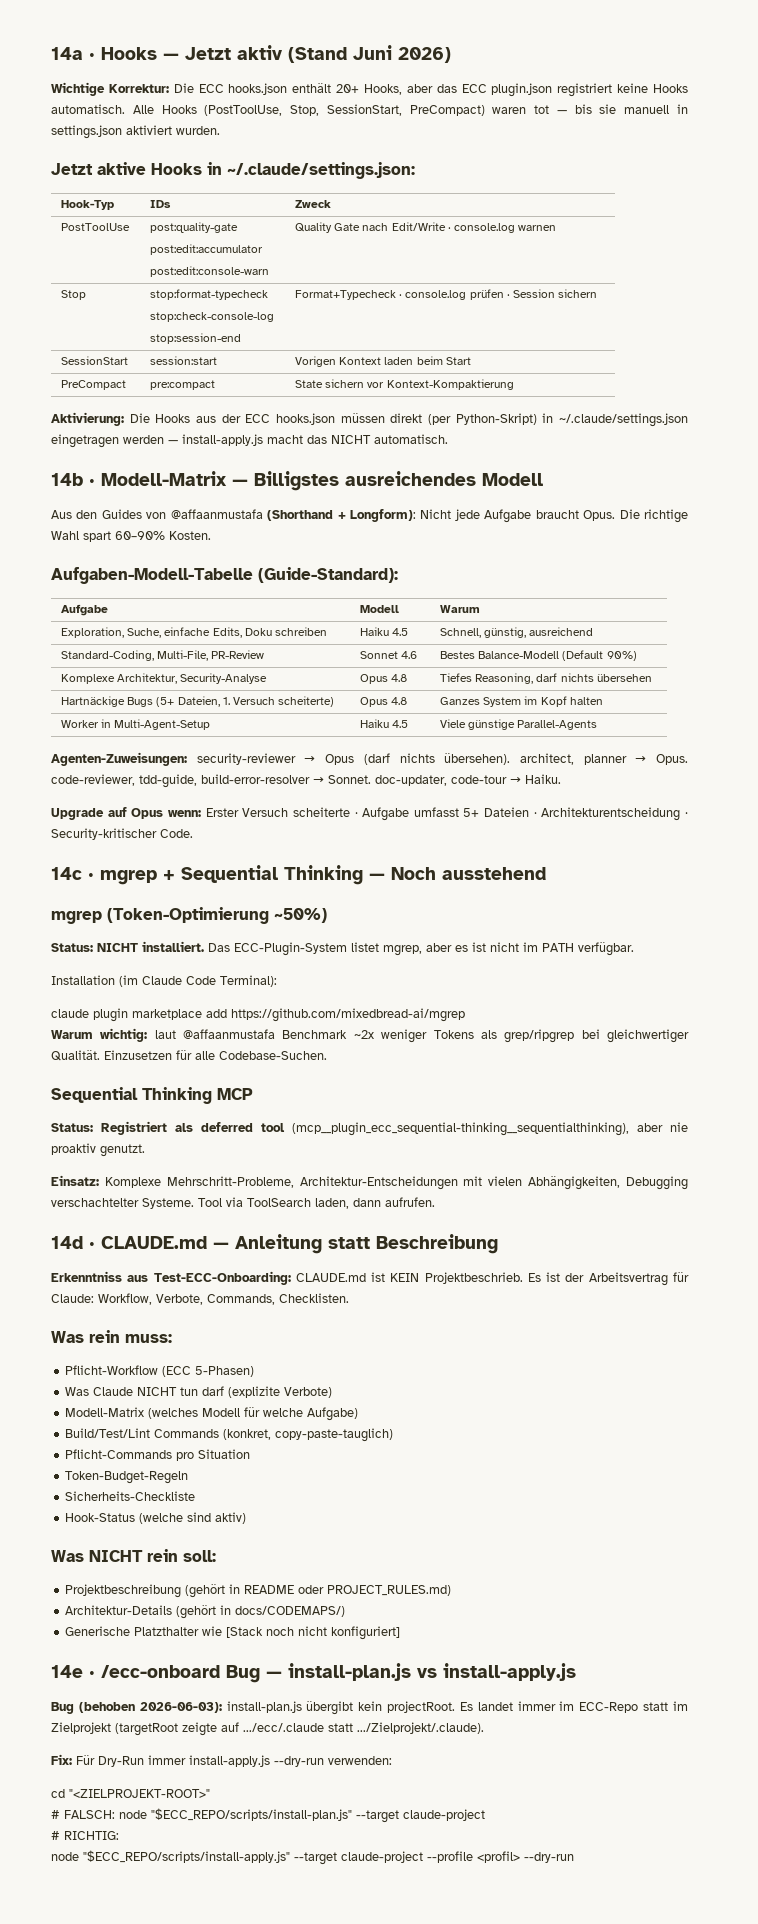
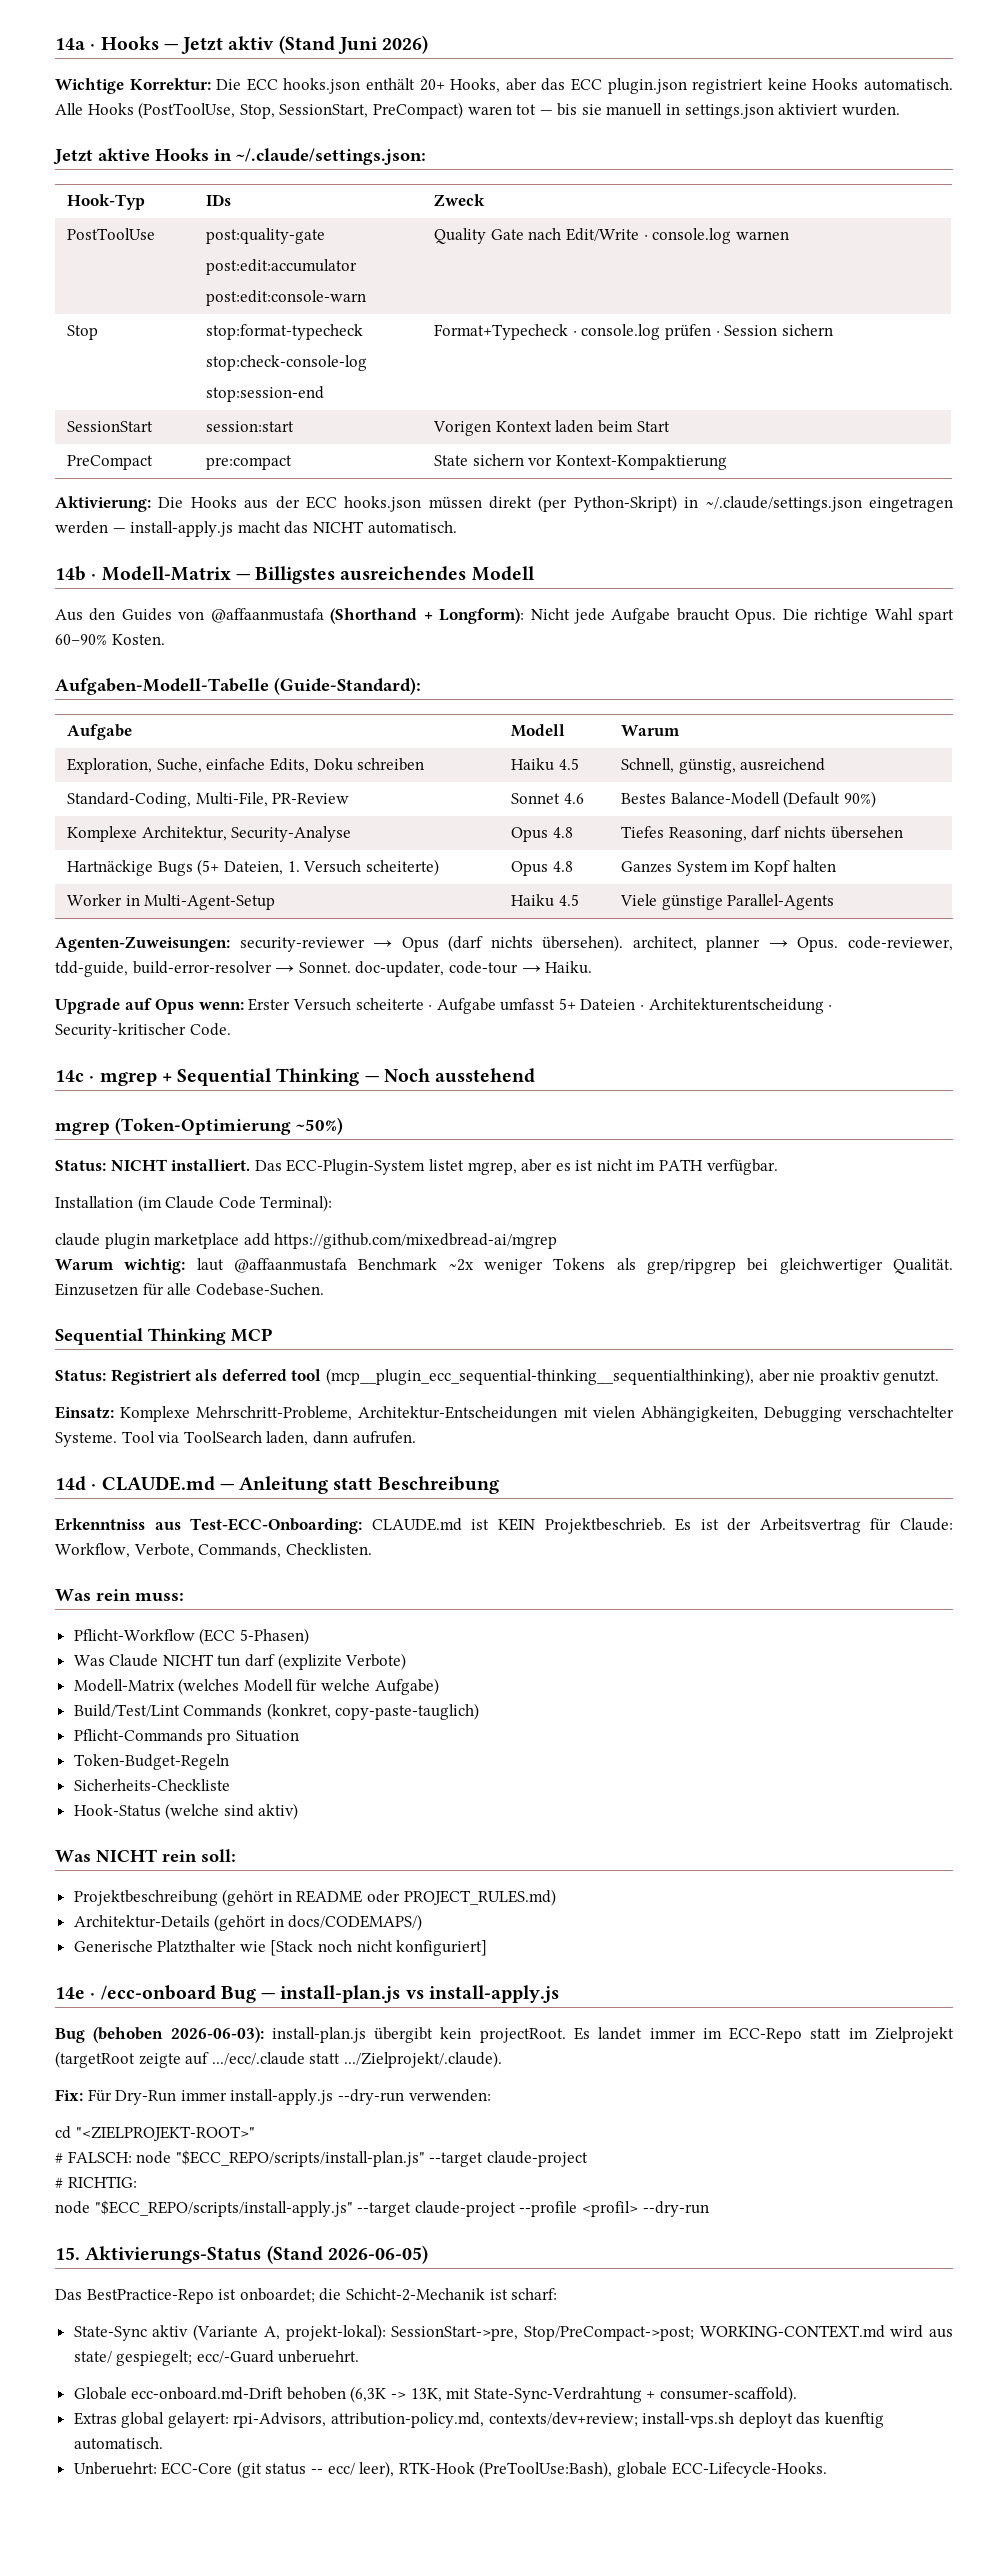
+ 15. Aktivierungs-Status (Stand 2026-06-05)
+ Das BestPractice-Repo ist onboardet; die Schicht-2-Mechanik ist scharf:
+ State-Sync aktiv (Variante A, projekt-lokal): SessionStart->pre, Stop/PreCompact->post; WORKING-CONTEXT.md wird aus state/ gespiegelt; ecc/-Guard unberuehrt.
+ Globale ecc-onboard.md-Drift behoben (6,3K -> 13K, mit State-Sync-Verdrahtung + consumer-scaffold).
+ Extras global gelayert: rpi-Advisors, attribution-policy.md, contexts/dev+review; install-vps.sh deployt das kuenftig automatisch.
+ Unberuehrt: ECC-Core (git status -- ecc/ leer), RTK-Hook (PreToolUse:Bash), globale ECC-Lifecycle-Hooks.

